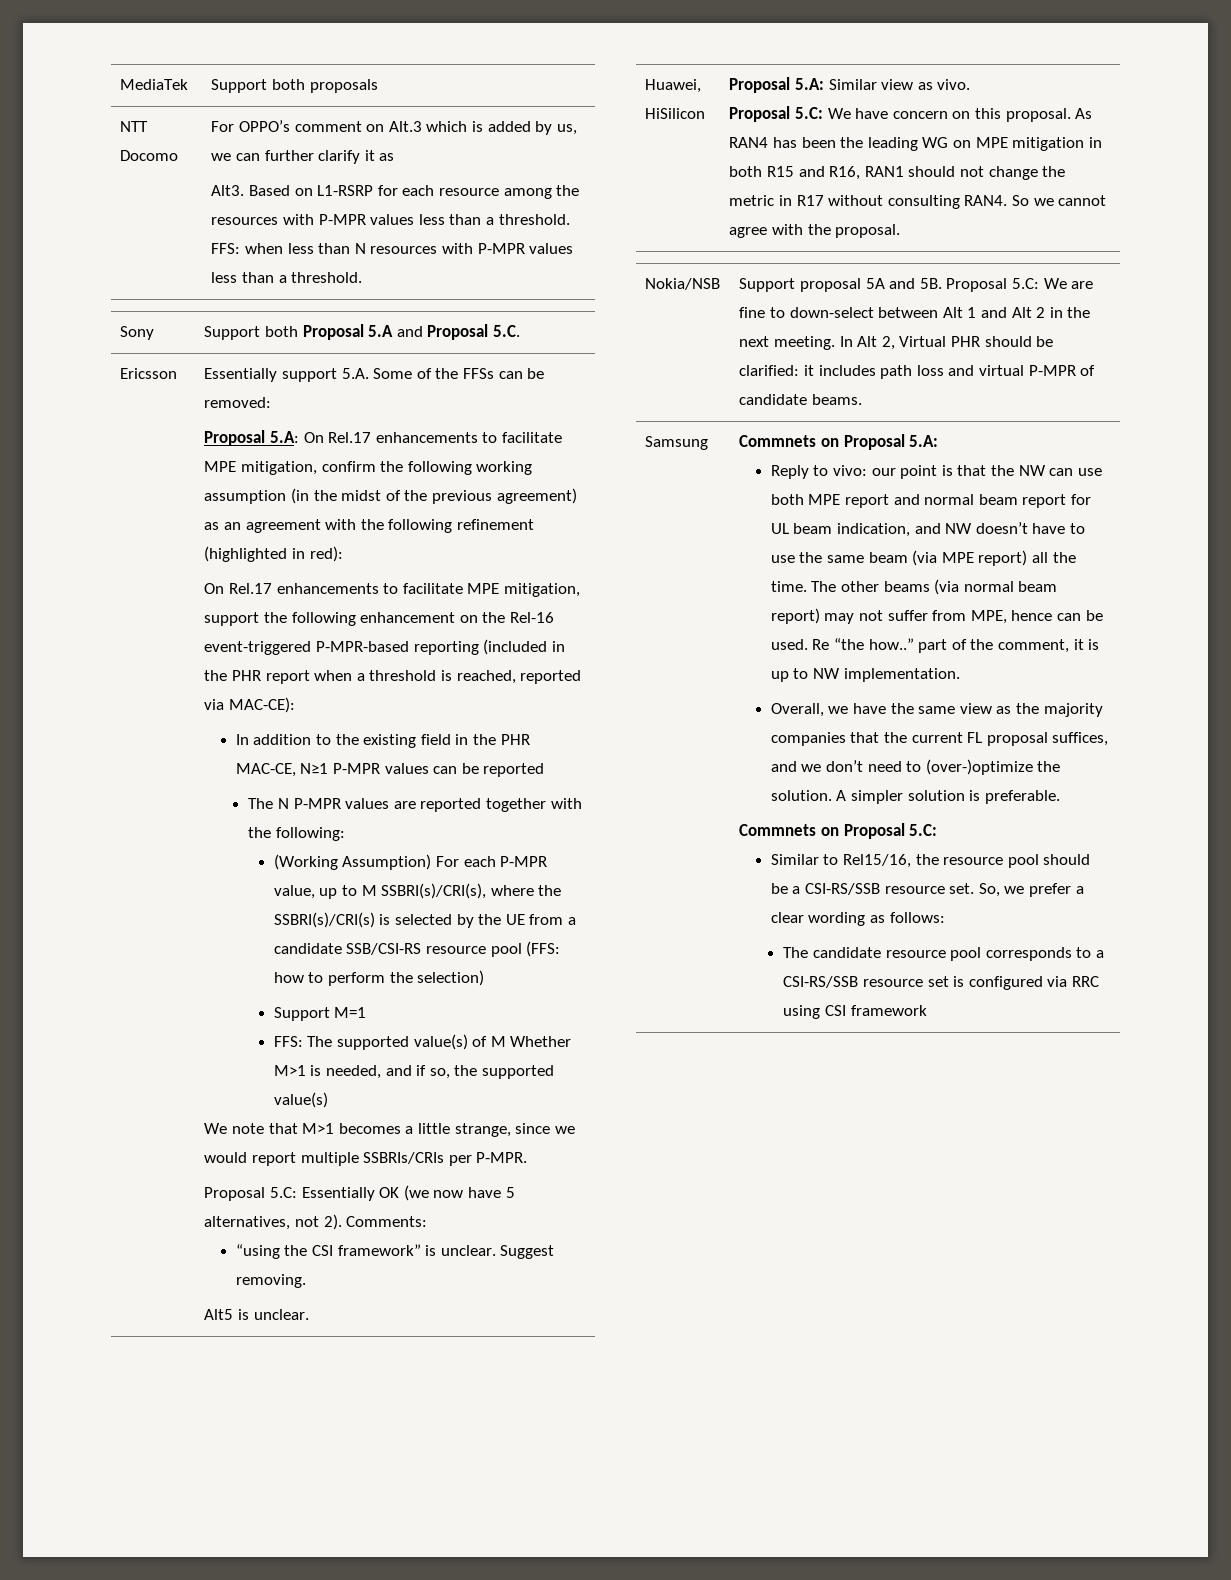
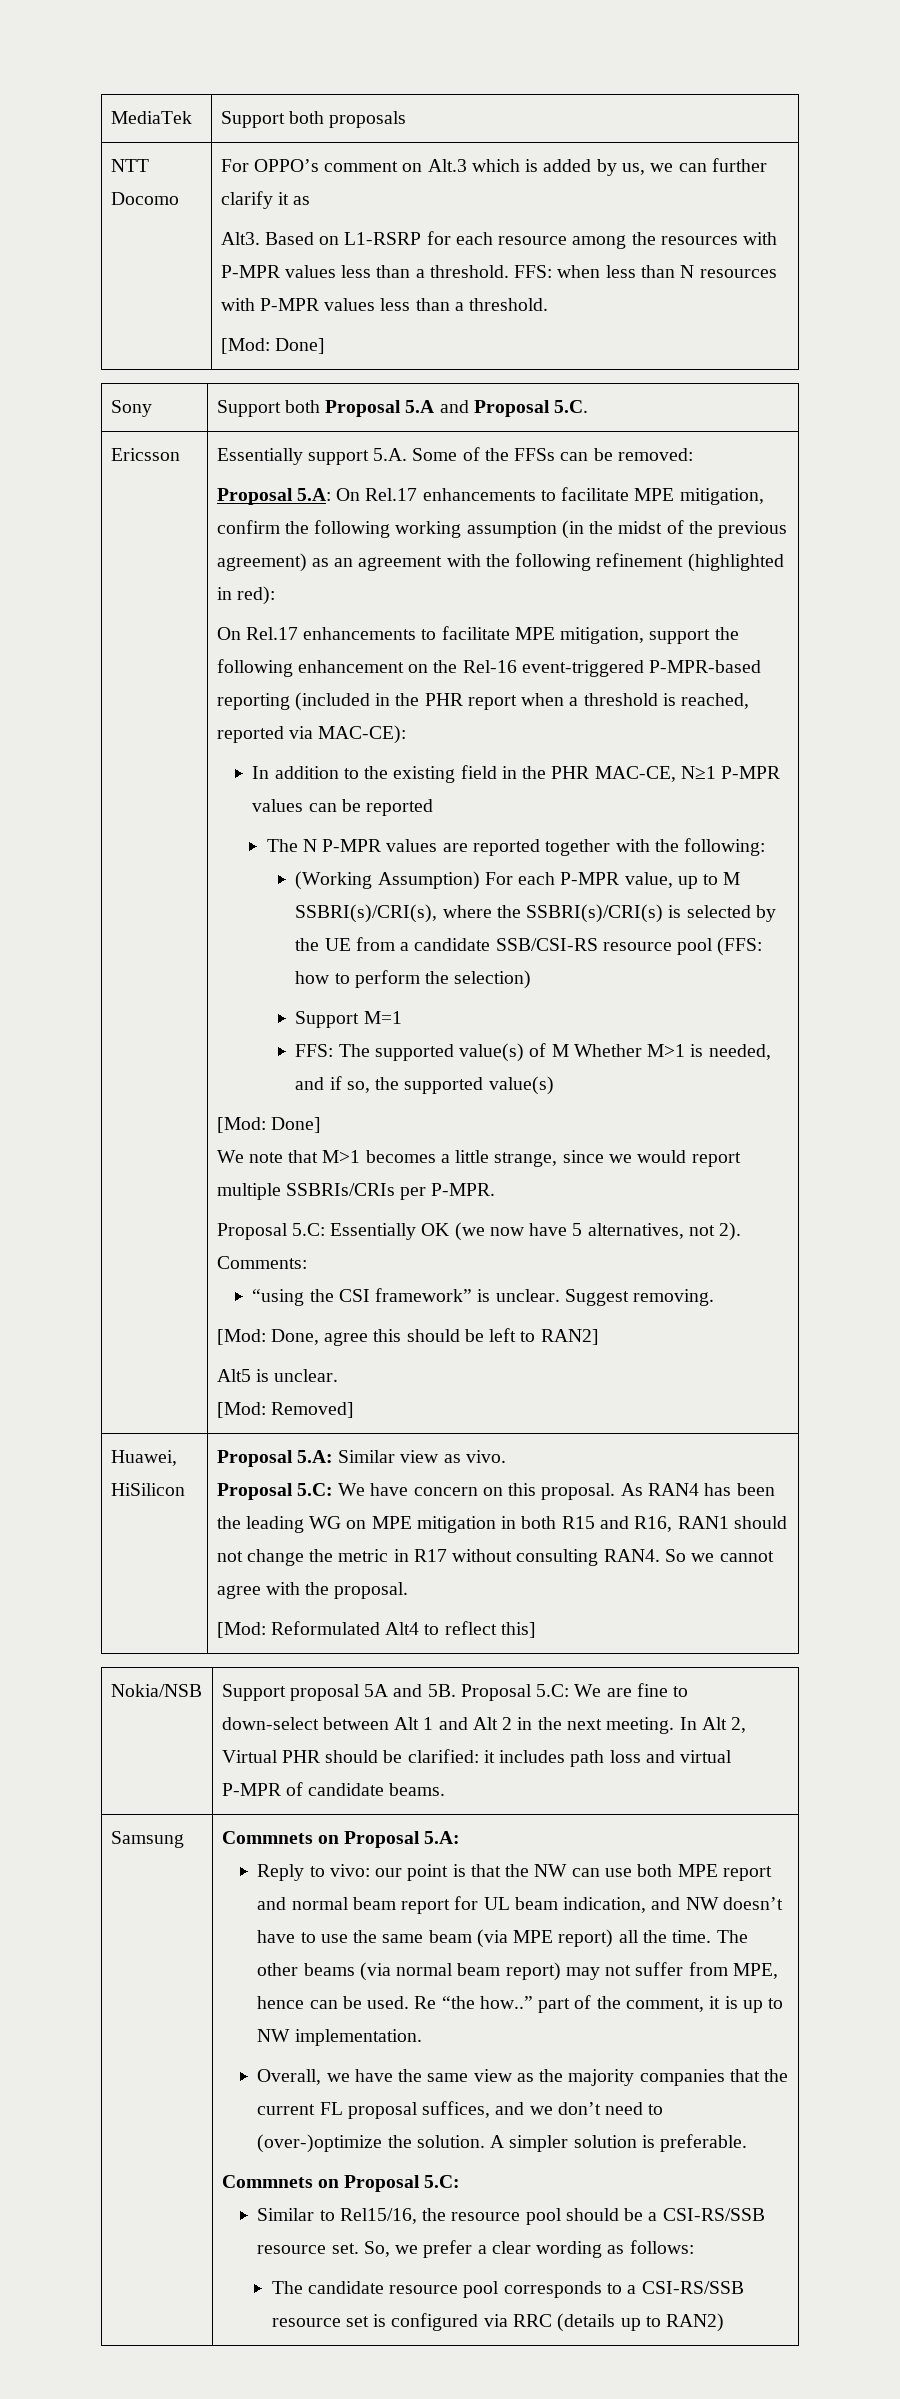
  FFS: when less than N resources with P-MPR values less than a threshold.
+ [Mod: Done]
  FFS: The supported value(s) of M Whether M>1 is needed, and if so, the supported value(s)
+ [Mod: Done]
+ [Mod: Done, agree this should be left to RAN2]
+ [Mod: Removed]
+ [Mod: Reformulated Alt4 to reflect this]
- The candidate resource pool corresponds to a CSI-RS/SSB resource set is configured via RRC using CSI framework
+ The candidate resource pool corresponds to a CSI-RS/SSB resource set is configured via RRC (details up to RAN2)

